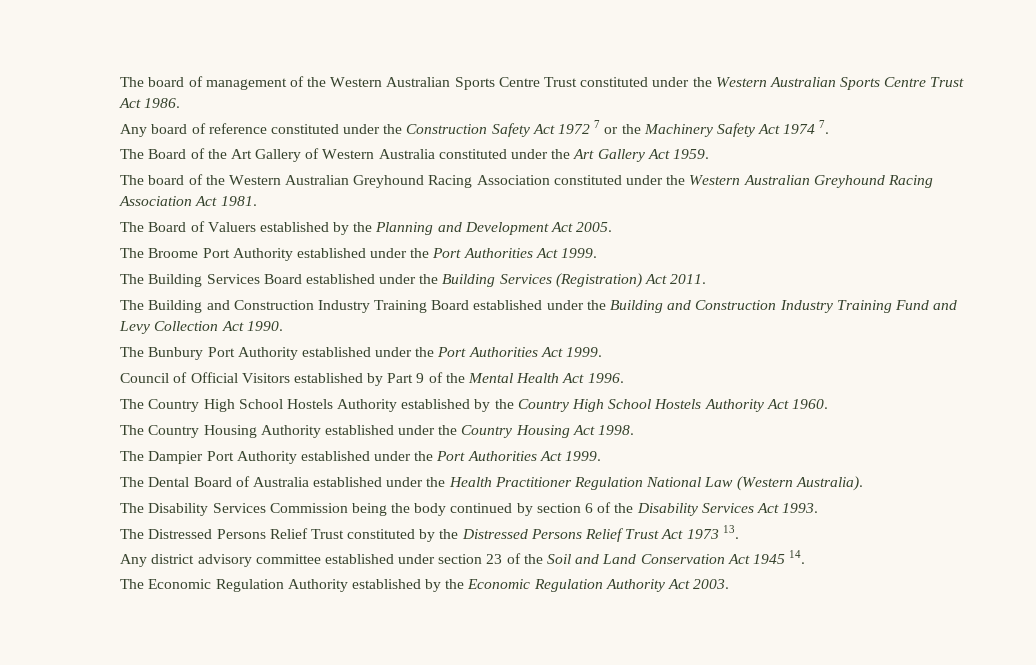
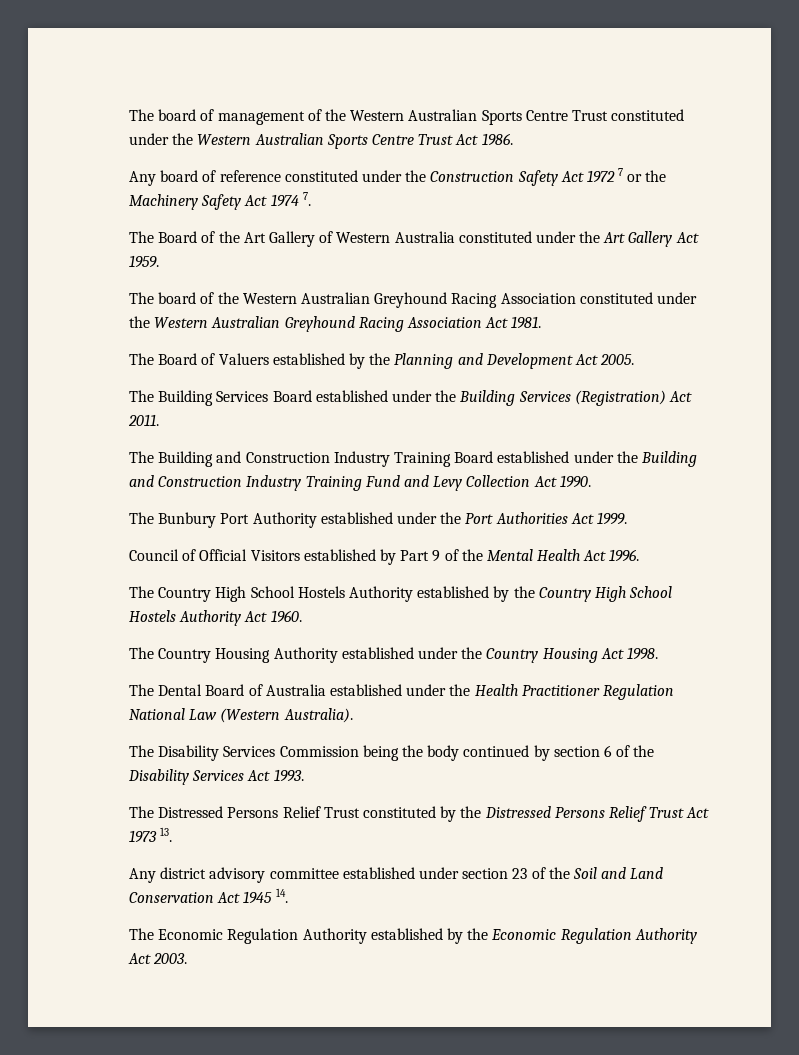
- The Broome Port Authority established under the Port Authorities Act 1999.
- The Dampier Port Authority established under the Port Authorities Act 1999.

